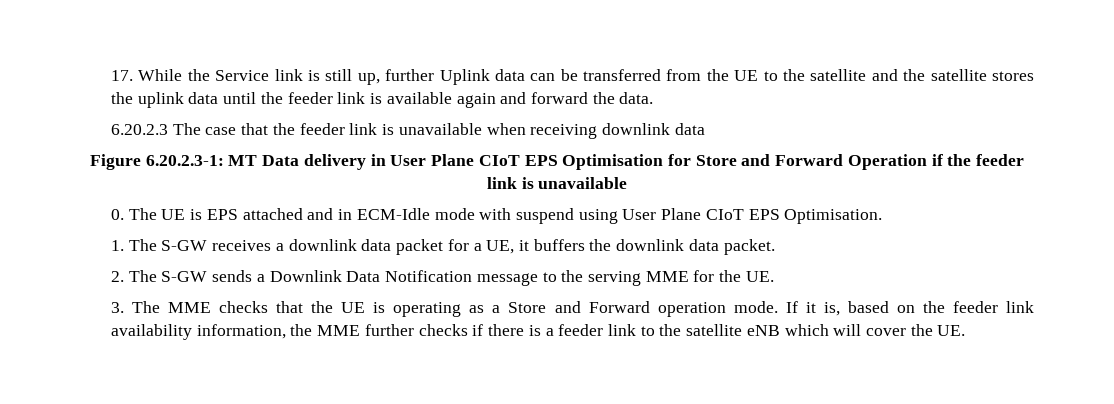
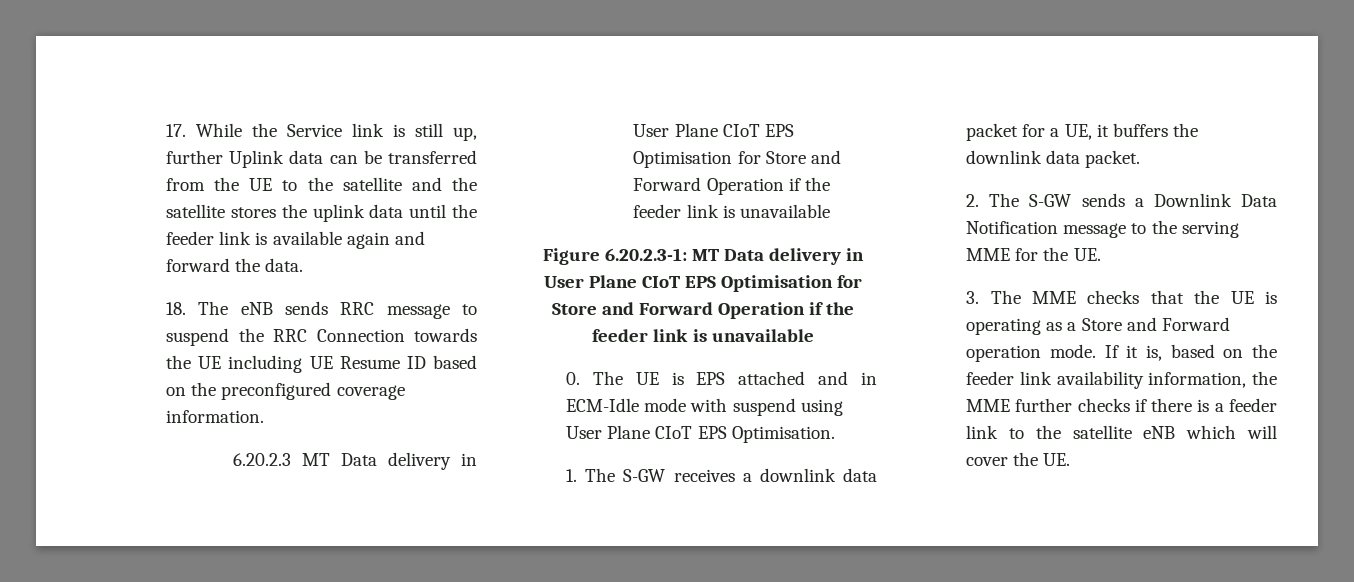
- 6.20.2.3 The case that the feeder link is unavailable when receiving downlink data
+ 18. The eNB sends RRC message to suspend the RRC Connection towards the UE including UE Resume ID based on the preconfigured coverage information.
+ 6.20.2.3 MT Data delivery in User Plane CIoT EPS Optimisation for Store and Forward Operation if the feeder link is unavailable

